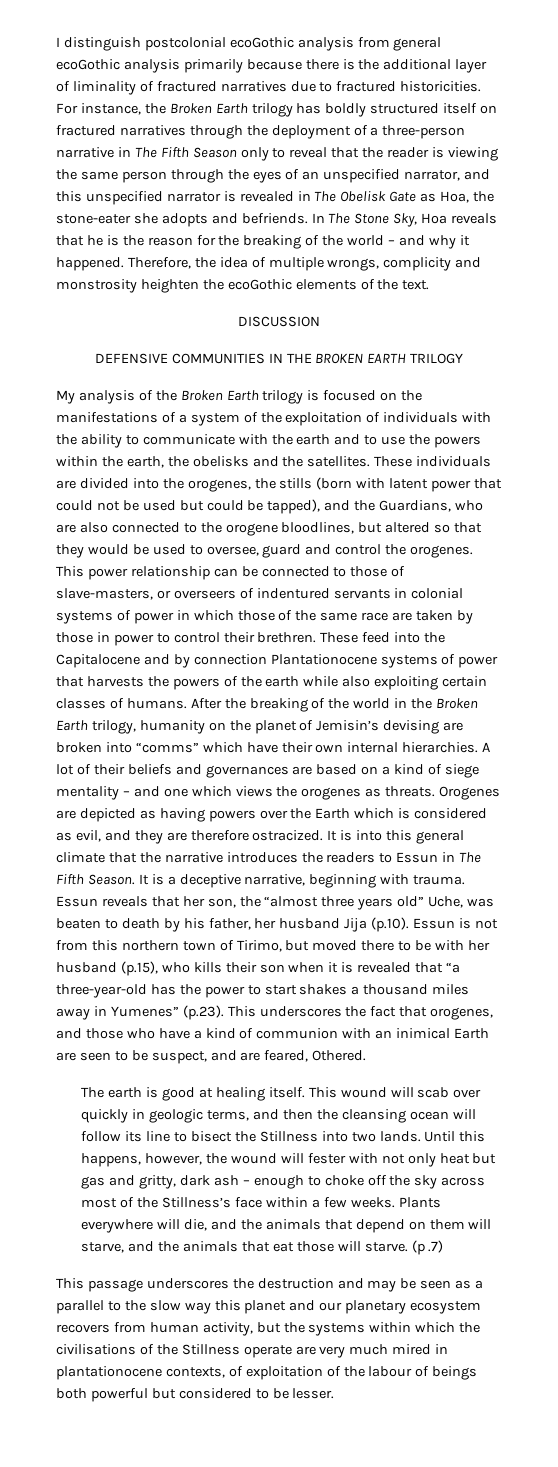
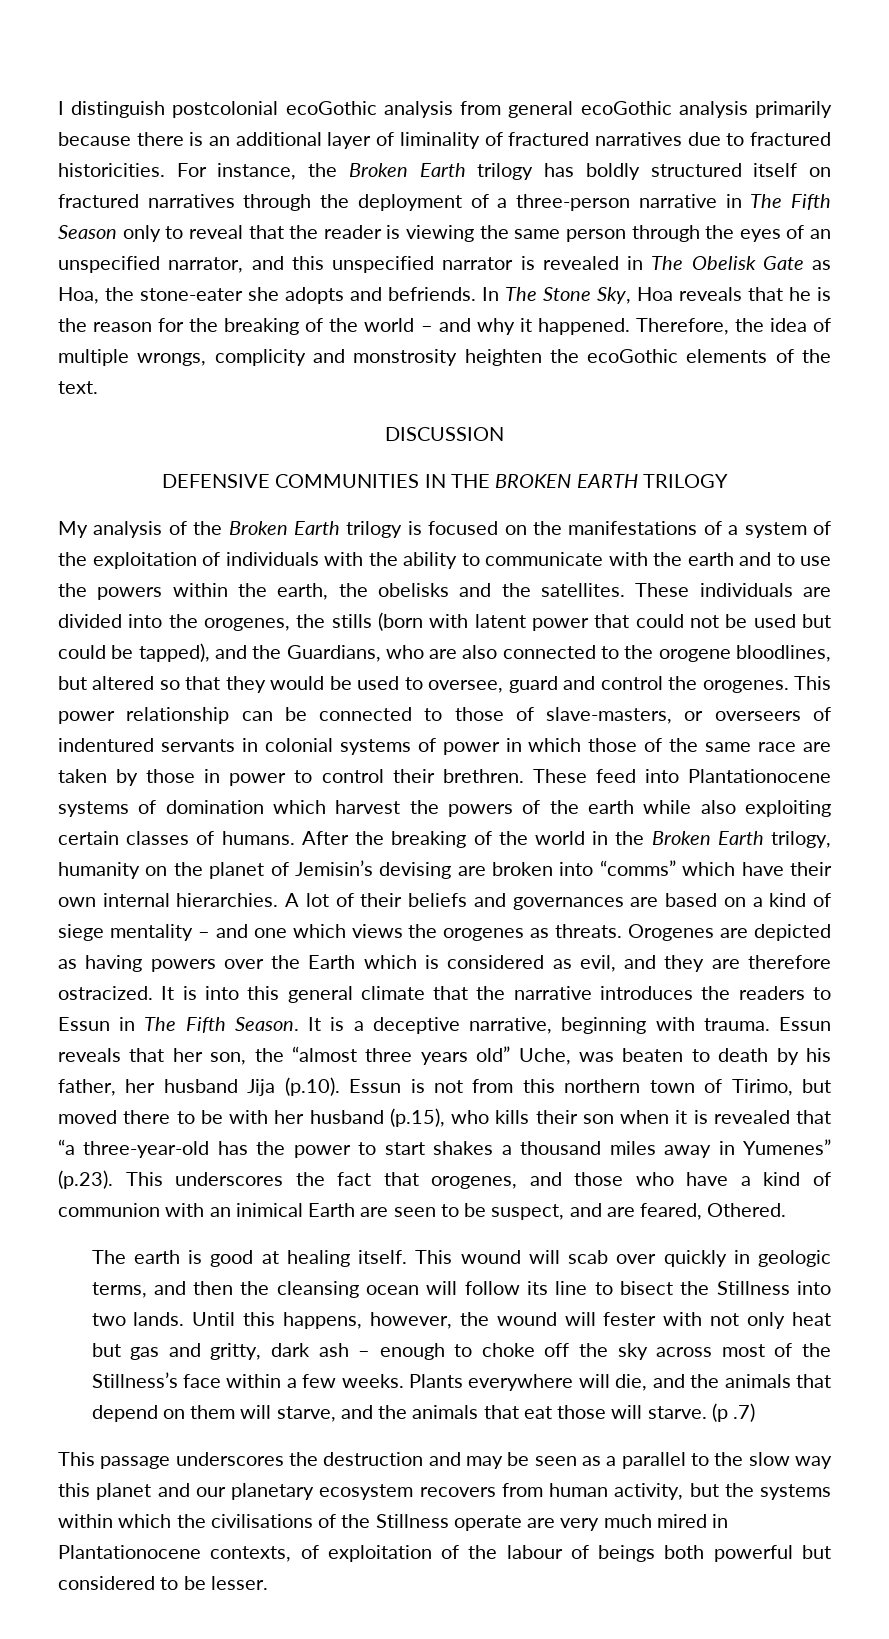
- I distinguish postcolonial ecoGothic analysis from general ecoGothic analysis primarily because there is the additional layer of liminality of fractured narratives due to fractured historicities.
+ I distinguish postcolonial ecoGothic analysis from general ecoGothic analysis primarily because there is an additional layer of liminality of fractured narratives due to fractured historicities.
- These feed into the Capitalocene and by connection Plantationocene systems of power that harvests the powers of the earth while also exploiting certain classes of humans.
+ These feed into Plantationocene systems of domination which harvest the powers of the earth while also exploiting certain classes of humans.
- This passage underscores the destruction and may be seen as a parallel to the slow way this planet and our planetary ecosystem recovers from human activity, but the systems within which the civilisations of the Stillness operate are very much mired in plantationocene contexts, of exploitation of the labour of beings both powerful but considered to be lesser.
+ This passage underscores the destruction and may be seen as a parallel to the slow way this planet and our planetary ecosystem recovers from human activity, but the systems within which the civilisations of the Stillness operate are very much mired in Plantationocene contexts, of exploitation of the labour of beings both powerful but considered to be lesser.

